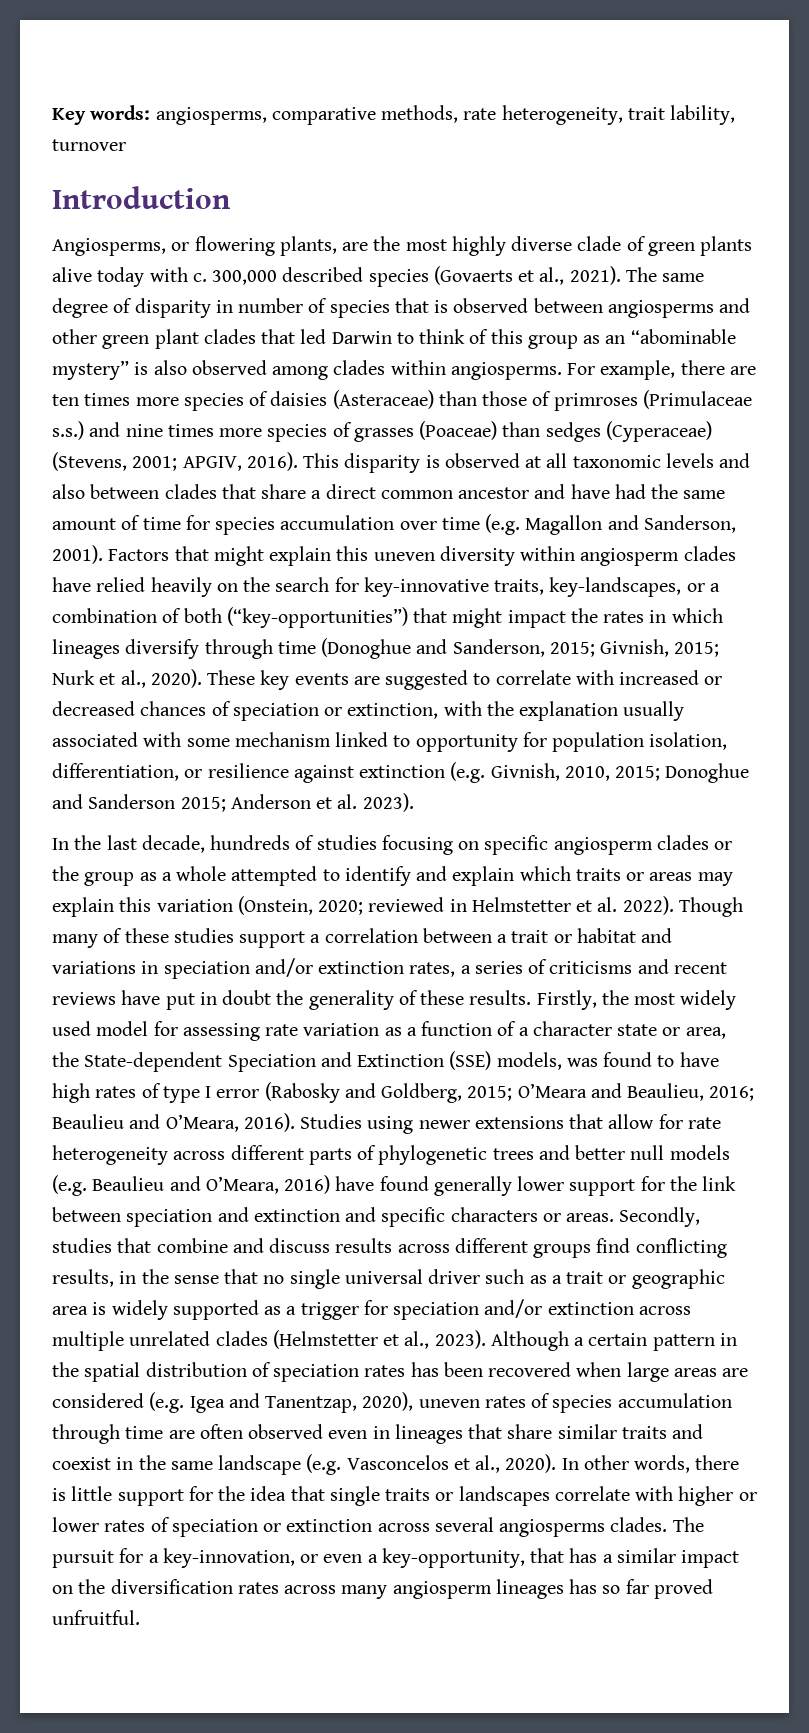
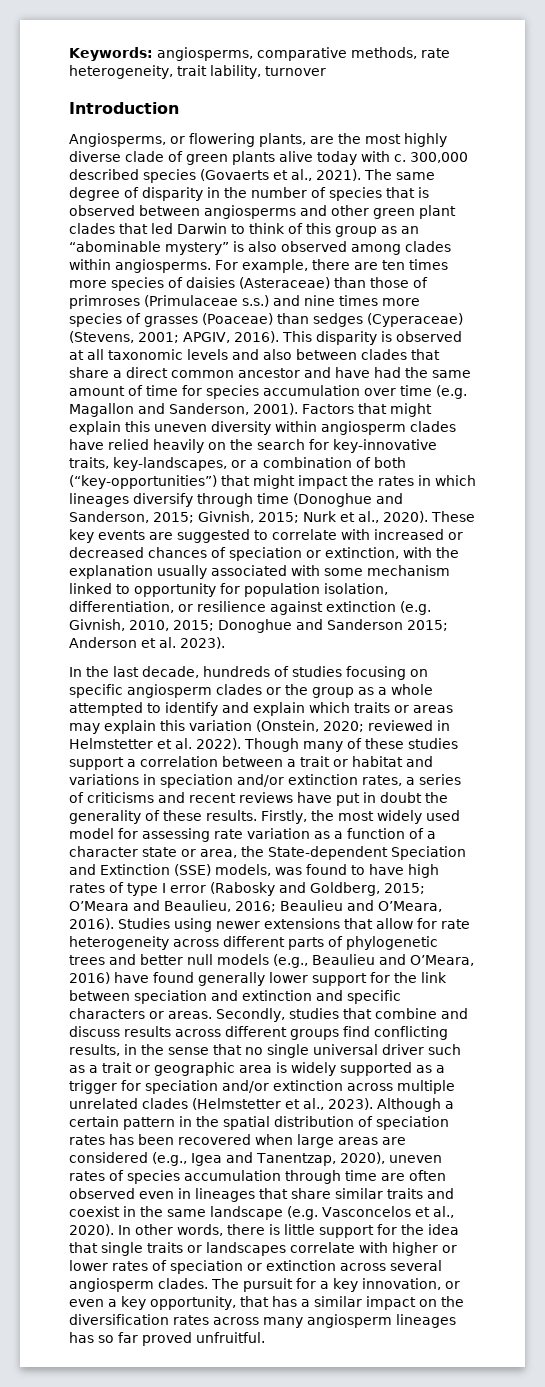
- Key words: angiosperms, comparative methods, rate heterogeneity, trait lability, turnover
+ Keywords: angiosperms, comparative methods, rate heterogeneity, trait lability, turnover
- The same degree of disparity in number of species that is observed between angiosperms and other green plant clades that led Darwin to think of this group as an “abominable mystery” is also observed among clades within angiosperms.
+ The same degree of disparity in the number of species that is observed between angiosperms and other green plant clades that led Darwin to think of this group as an “abominable mystery” is also observed among clades within angiosperms.
- Studies using newer extensions that allow for rate heterogeneity across different parts of phylogenetic trees and better null models (e.g. Beaulieu and O’Meara, 2016) have found generally lower support for the link between speciation and extinction and specific characters or areas.
+ Studies using newer extensions that allow for rate heterogeneity across different parts of phylogenetic trees and better null models (e.g., Beaulieu and O’Meara, 2016) have found generally lower support for the link between speciation and extinction and specific characters or areas.
- Although a certain pattern in the spatial distribution of speciation rates has been recovered when large areas are considered (e.g. Igea and Tanentzap, 2020), uneven rates of species accumulation through time are often observed even in lineages that share similar traits and coexist in the same landscape (e.g. Vasconcelos et al., 2020).
+ Although a certain pattern in the spatial distribution of speciation rates has been recovered when large areas are considered (e.g., Igea and Tanentzap, 2020), uneven rates of species accumulation through time are often observed even in lineages that share similar traits and coexist in the same landscape (e.g. Vasconcelos et al., 2020).
- In other words, there is little support for the idea that single traits or landscapes correlate with higher or lower rates of speciation or extinction across several angiosperms clades.
+ In other words, there is little support for the idea that single traits or landscapes correlate with higher or lower rates of speciation or extinction across several angiosperm clades.
- The pursuit for a key-innovation, or even a key-opportunity, that has a similar impact on the diversification rates across many angiosperm lineages has so far proved unfruitful.
+ The pursuit for a key innovation, or even a key opportunity, that has a similar impact on the diversification rates across many angiosperm lineages has so far proved unfruitful.

